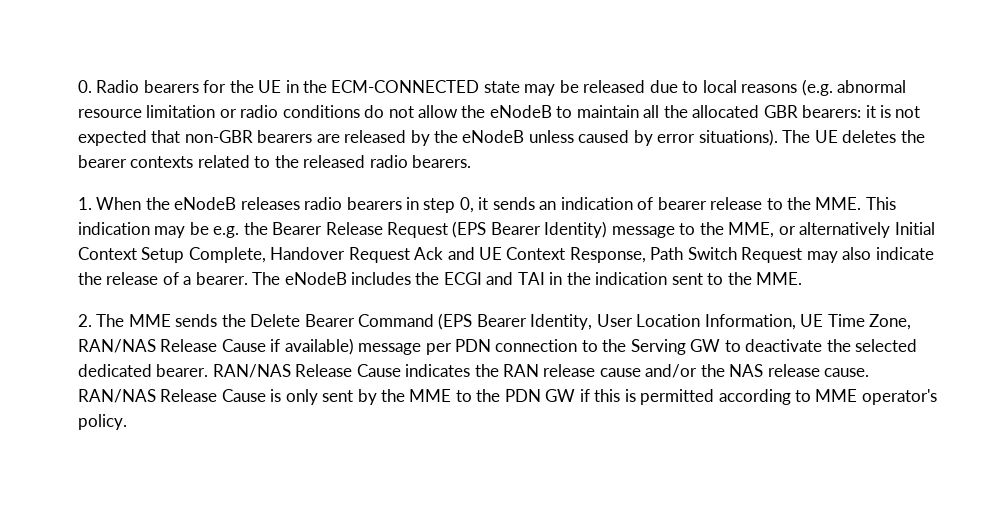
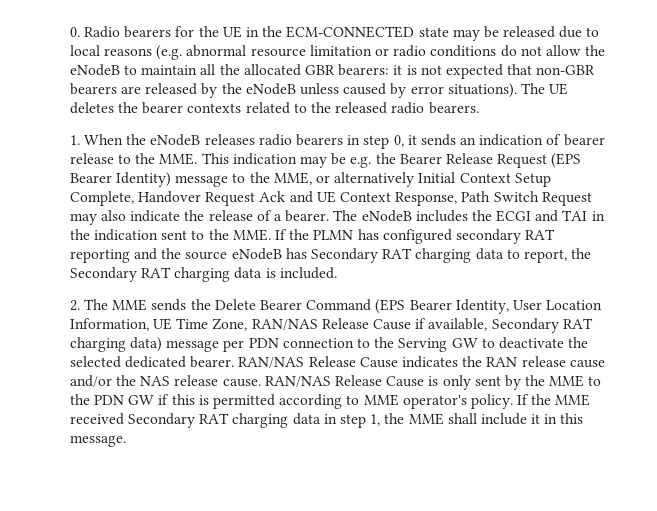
- The eNodeB includes the ECGI and TAI in the indication sent to the MME.
+ The eNodeB includes the ECGI and TAI in the indication sent to the MME. If the PLMN has configured secondary RAT reporting and the source eNodeB has Secondary RAT charging data to report, the Secondary RAT charging data is included.
- 2. The MME sends the Delete Bearer Command (EPS Bearer Identity, User Location Information, UE Time Zone, RAN/NAS Release Cause if available) message per PDN connection to the Serving GW to deactivate the selected dedicated bearer.
+ 2. The MME sends the Delete Bearer Command (EPS Bearer Identity, User Location Information, UE Time Zone, RAN/NAS Release Cause if available, Secondary RAT charging data) message per PDN connection to the Serving GW to deactivate the selected dedicated bearer.
+ If the MME received Secondary RAT charging data in step 1, the MME shall include it in this message.

